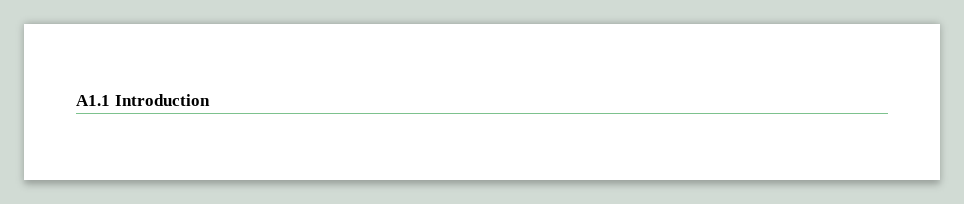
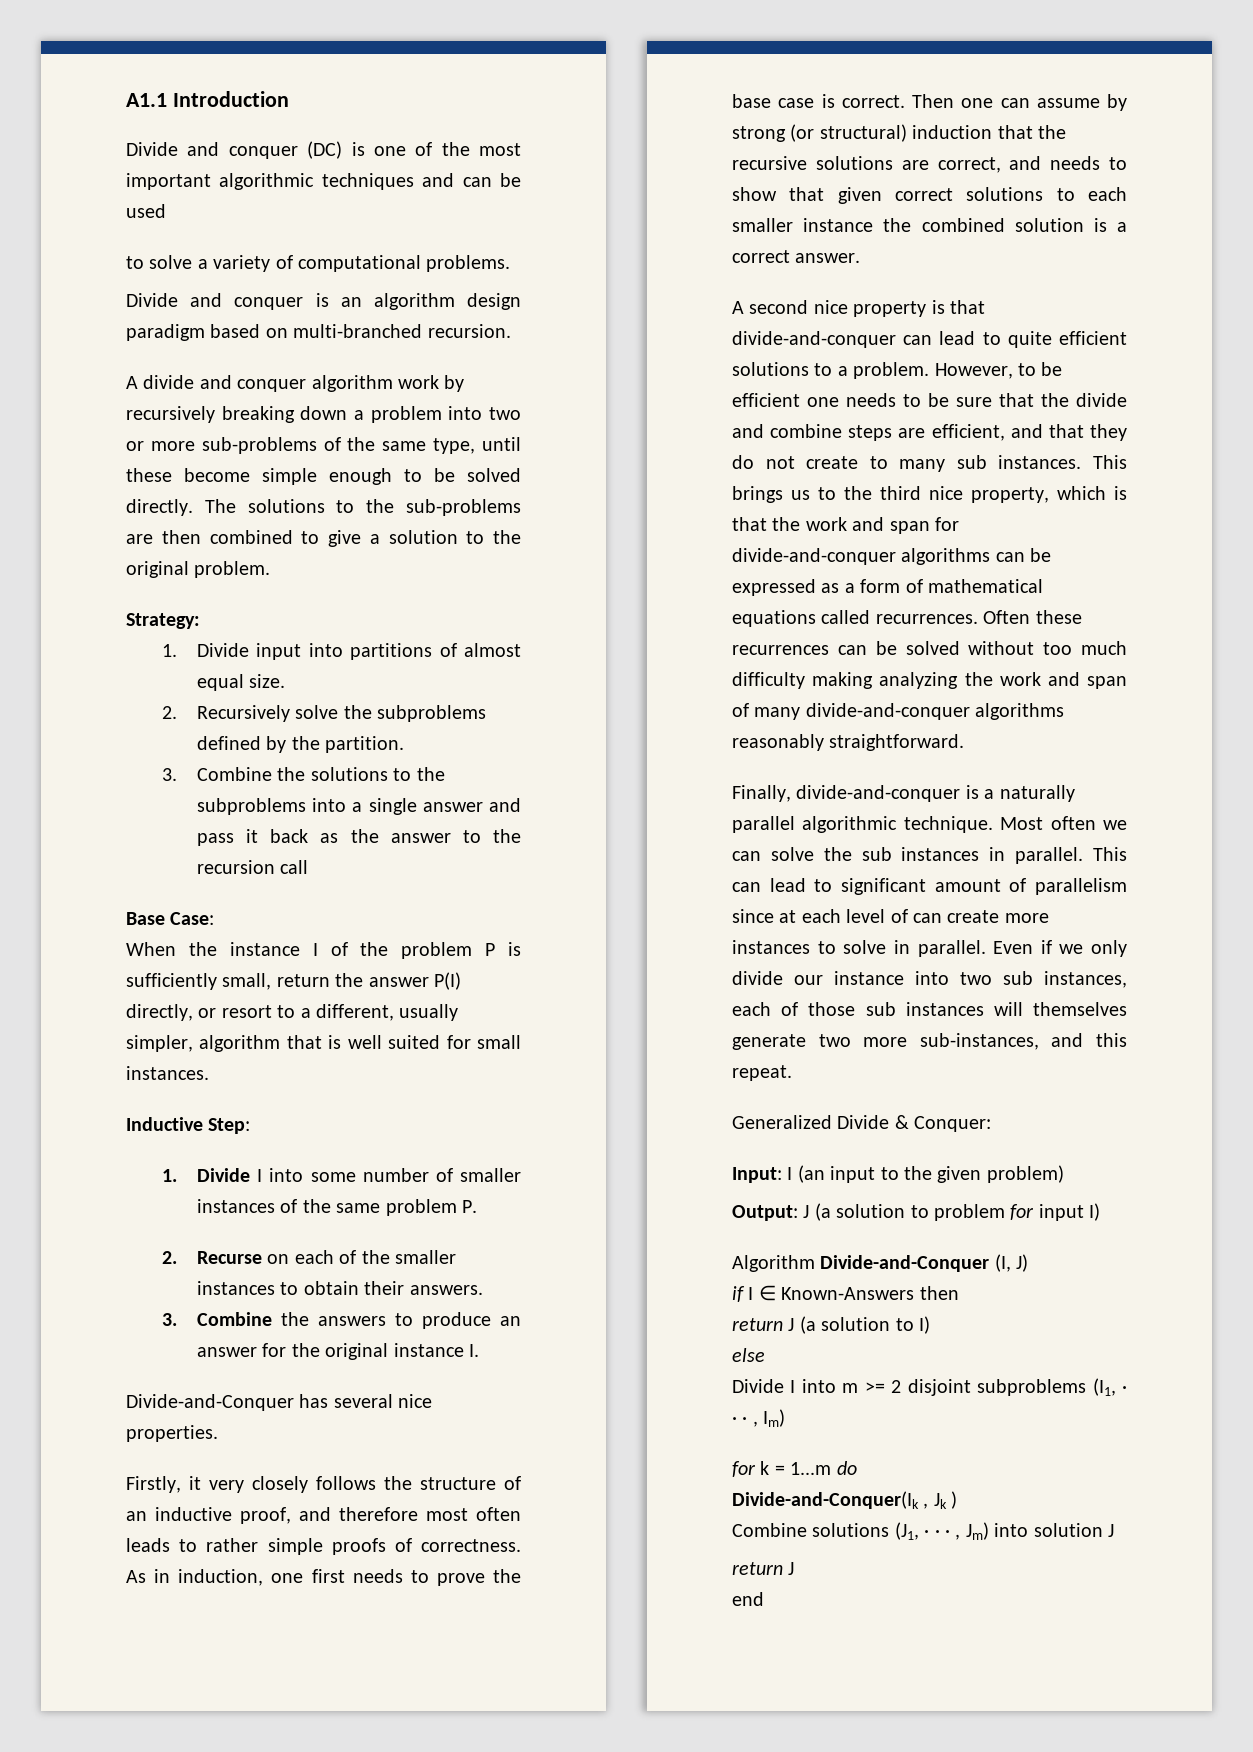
+ Divide and conquer (DC) is one of the most important algorithmic techniques and can be used
+ to solve a variety of computational problems.
+ Divide and conquer is an algorithm design paradigm based on multi-branched recursion.
+ A divide and conquer algorithm work by recursively breaking down a problem into two or more sub-problems of the same type, until these become simple enough to be solved directly. The solutions to the sub-problems are then combined to give a solution to the original problem.
+ Strategy:
+ 1. Divide input into partitions of almost equal size.
+ 2. Recursively solve the subproblems defined by the partition.
+ 3. Combine the solutions to the subproblems into a single answer and pass it back as the answer to the recursion call
+ Base Case:
+ When the instance I of the problem P is sufficiently small, return the answer P(I) directly, or resort to a different, usually simpler, algorithm that is well suited for small instances.
+ Inductive Step:
+ 1. Divide I into some number of smaller instances of the same problem P.
+ 2. Recurse on each of the smaller instances to obtain their answers.
+ 3. Combine the answers to produce an answer for the original instance I.
+ Divide-and-Conquer has several nice properties.
+ Firstly, it very closely follows the structure of an inductive proof, and therefore most often leads to rather simple proofs of correctness. As in induction, one first needs to prove the base case is correct. Then one can assume by strong (or structural) induction that the recursive solutions are correct, and needs to show that given correct solutions to each smaller instance the combined solution is a correct answer.
+ A second nice property is that divide-and-conquer can lead to quite efficient solutions to a problem. However, to be efficient one needs to be sure that the divide and combine steps are efficient, and that they do not create to many sub instances. This brings us to the third nice property, which is that the work and span for divide-and-conquer algorithms can be expressed as a form of mathematical equations called recurrences. Often these recurrences can be solved without too much difficulty making analyzing the work and span of many divide-and-conquer algorithms reasonably straightforward.
+ Finally, divide-and-conquer is a naturally parallel algorithmic technique. Most often we can solve the sub instances in parallel. This can lead to significant amount of parallelism since at each level of can create more instances to solve in parallel. Even if we only divide our instance into two sub instances, each of those sub instances will themselves generate two more sub-instances, and this repeat.
+ Generalized Divide & Conquer:
+ Input: I (an input to the given problem)
+ Output: J (a solution to problem for input I)
+ Algorithm Divide-and-Conquer (I, J)
+ if I ∈ Known-Answers then
+ return J (a solution to I)
+ else
+ Divide I into m >= 2 disjoint subproblems (I1, · · · , Im)
+ for k = 1...m do
+ Divide-and-Conquer(Ik , Jk )
+ Combine solutions (J1, · · · , Jm) into solution J
+ return J
+ end

